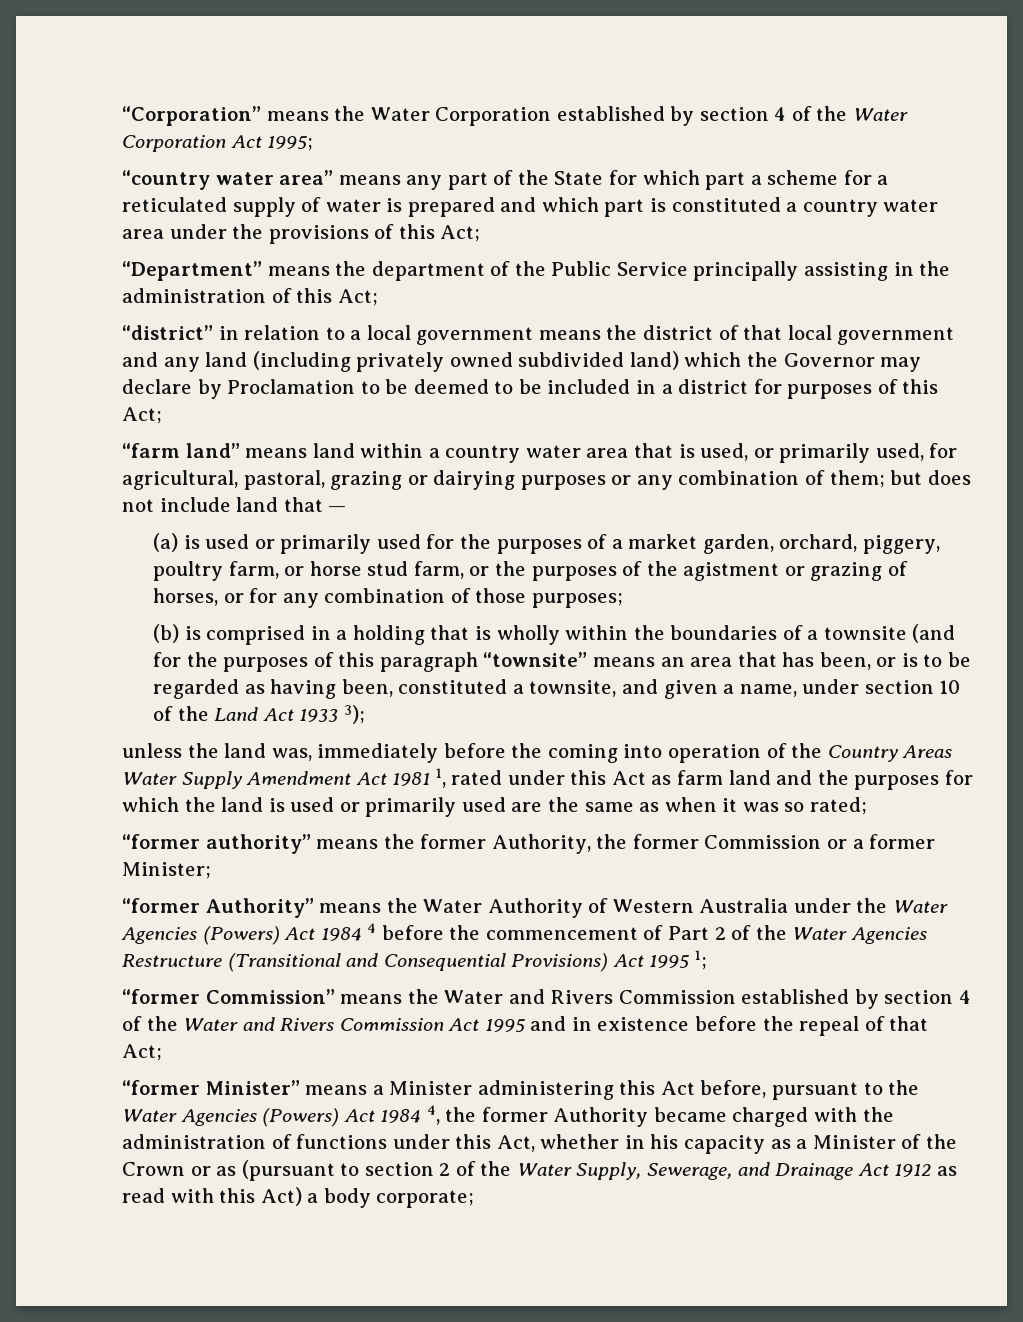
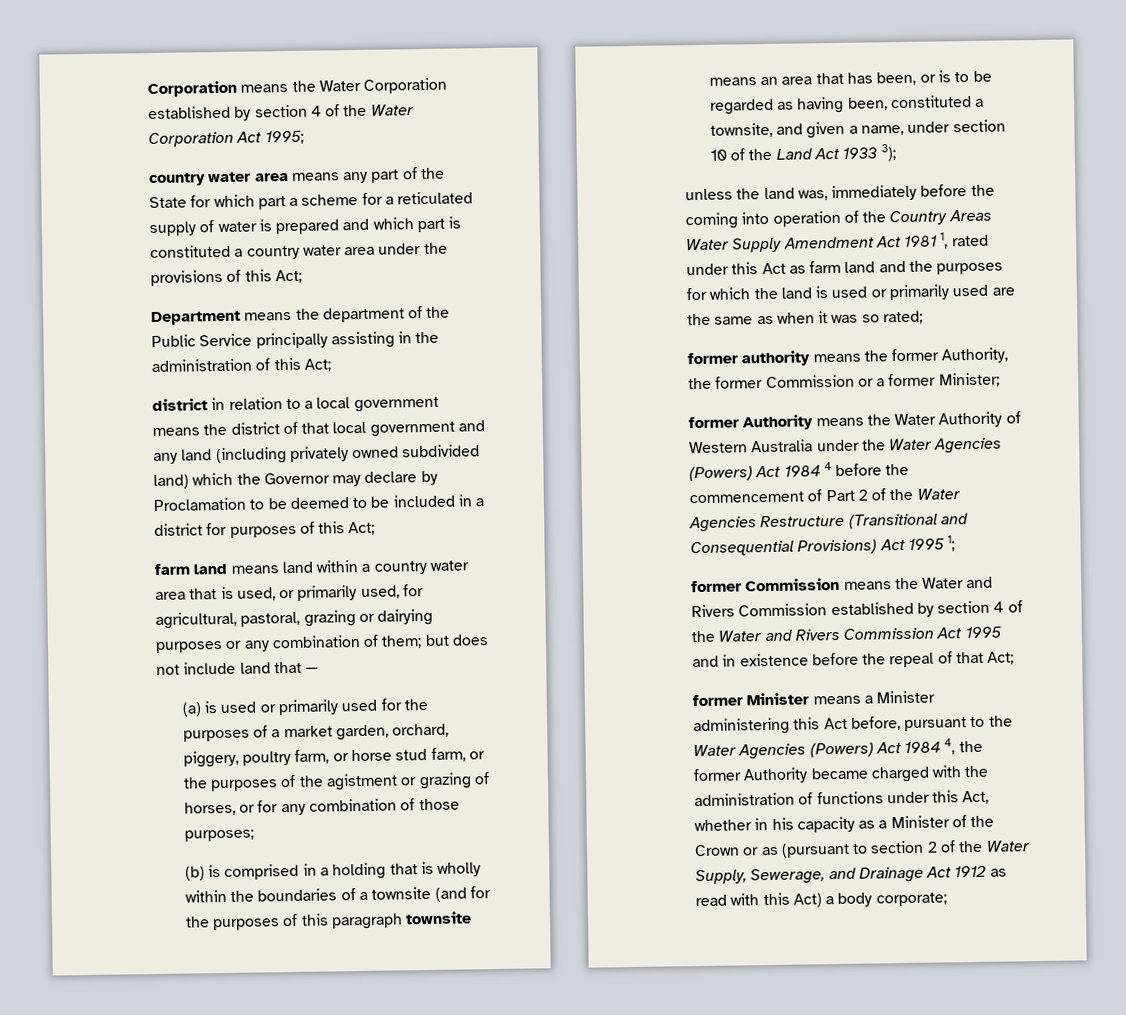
- “Corporation” means the Water Corporation established by section 4 of the Water Corporation Act 1995;
+ Corporation means the Water Corporation established by section 4 of the Water Corporation Act 1995;
- “country water area” means any part of the State for which part a scheme for a reticulated supply of water is prepared and which part is constituted a country water area under the provisions of this Act;
+ country water area means any part of the State for which part a scheme for a reticulated supply of water is prepared and which part is constituted a country water area under the provisions of this Act;
- “Department” means the department of the Public Service principally assisting in the administration of this Act;
+ Department means the department of the Public Service principally assisting in the administration of this Act;
- “district” in relation to a local government means the district of that local government and any land (including privately owned subdivided land) which the Governor may declare by Proclamation to be deemed to be included in a district for purposes of this Act;
+ district in relation to a local government means the district of that local government and any land (including privately owned subdivided land) which the Governor may declare by Proclamation to be deemed to be included in a district for purposes of this Act;
- “farm land” means land within a country water area that is used, or primarily used, for agricultural, pastoral, grazing or dairying purposes or any combination of them; but does not include land that —
+ farm land means land within a country water area that is used, or primarily used, for agricultural, pastoral, grazing or dairying purposes or any combination of them; but does not include land that —
- (b) is comprised in a holding that is wholly within the boundaries of a townsite (and for the purposes of this paragraph “townsite” means an area that has been, or is to be regarded as having been, constituted a townsite, and given a name, under section 10 of the Land Act 1933 3);
+ (b) is comprised in a holding that is wholly within the boundaries of a townsite (and for the purposes of this paragraph townsite means an area that has been, or is to be regarded as having been, constituted a townsite, and given a name, under section 10 of the Land Act 1933 3);
- “former authority” means the former Authority, the former Commission or a former Minister;
+ former authority means the former Authority, the former Commission or a former Minister;
- “former Authority” means the Water Authority of Western Australia under the Water Agencies (Powers) Act 1984 4 before the commencement of Part 2 of the Water Agencies Restructure (Transitional and Consequential Provisions) Act 1995 1;
+ former Authority means the Water Authority of Western Australia under the Water Agencies (Powers) Act 1984 4 before the commencement of Part 2 of the Water Agencies Restructure (Transitional and Consequential Provisions) Act 1995 1;
- “former Commission” means the Water and Rivers Commission established by section 4 of the Water and Rivers Commission Act 1995 and in existence before the repeal of that Act;
+ former Commission means the Water and Rivers Commission established by section 4 of the Water and Rivers Commission Act 1995 and in existence before the repeal of that Act;
- “former Minister” means a Minister administering this Act before, pursuant to the Water Agencies (Powers) Act 1984 4, the former Authority became charged with the administration of functions under this Act, whether in his capacity as a Minister of the Crown or as (pursuant to section 2 of the Water Supply, Sewerage, and Drainage Act 1912 as read with this Act) a body corporate;
+ former Minister means a Minister administering this Act before, pursuant to the Water Agencies (Powers) Act 1984 4, the former Authority became charged with the administration of functions under this Act, whether in his capacity as a Minister of the Crown or as (pursuant to section 2 of the Water Supply, Sewerage, and Drainage Act 1912 as read with this Act) a body corporate;

